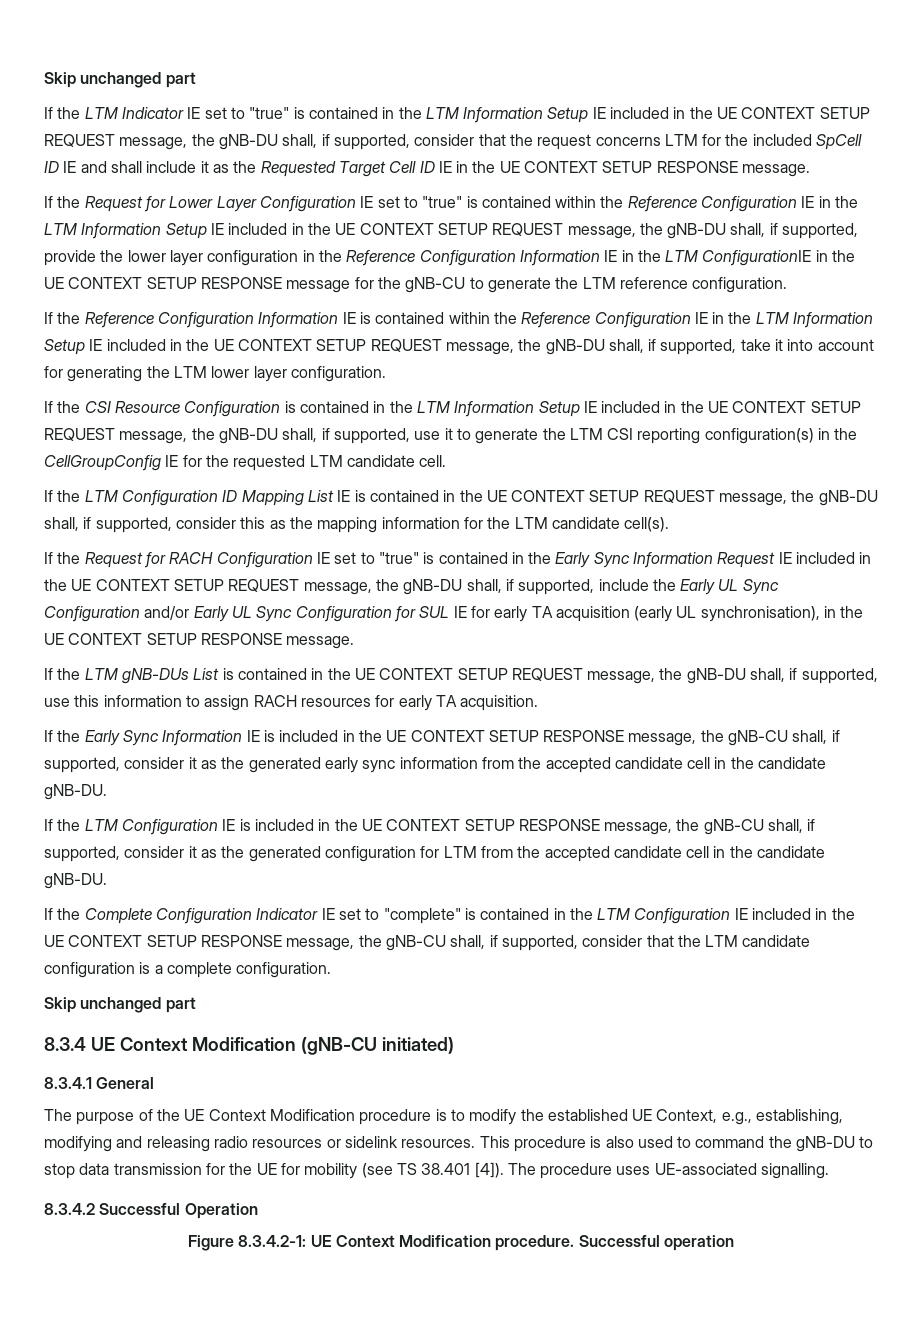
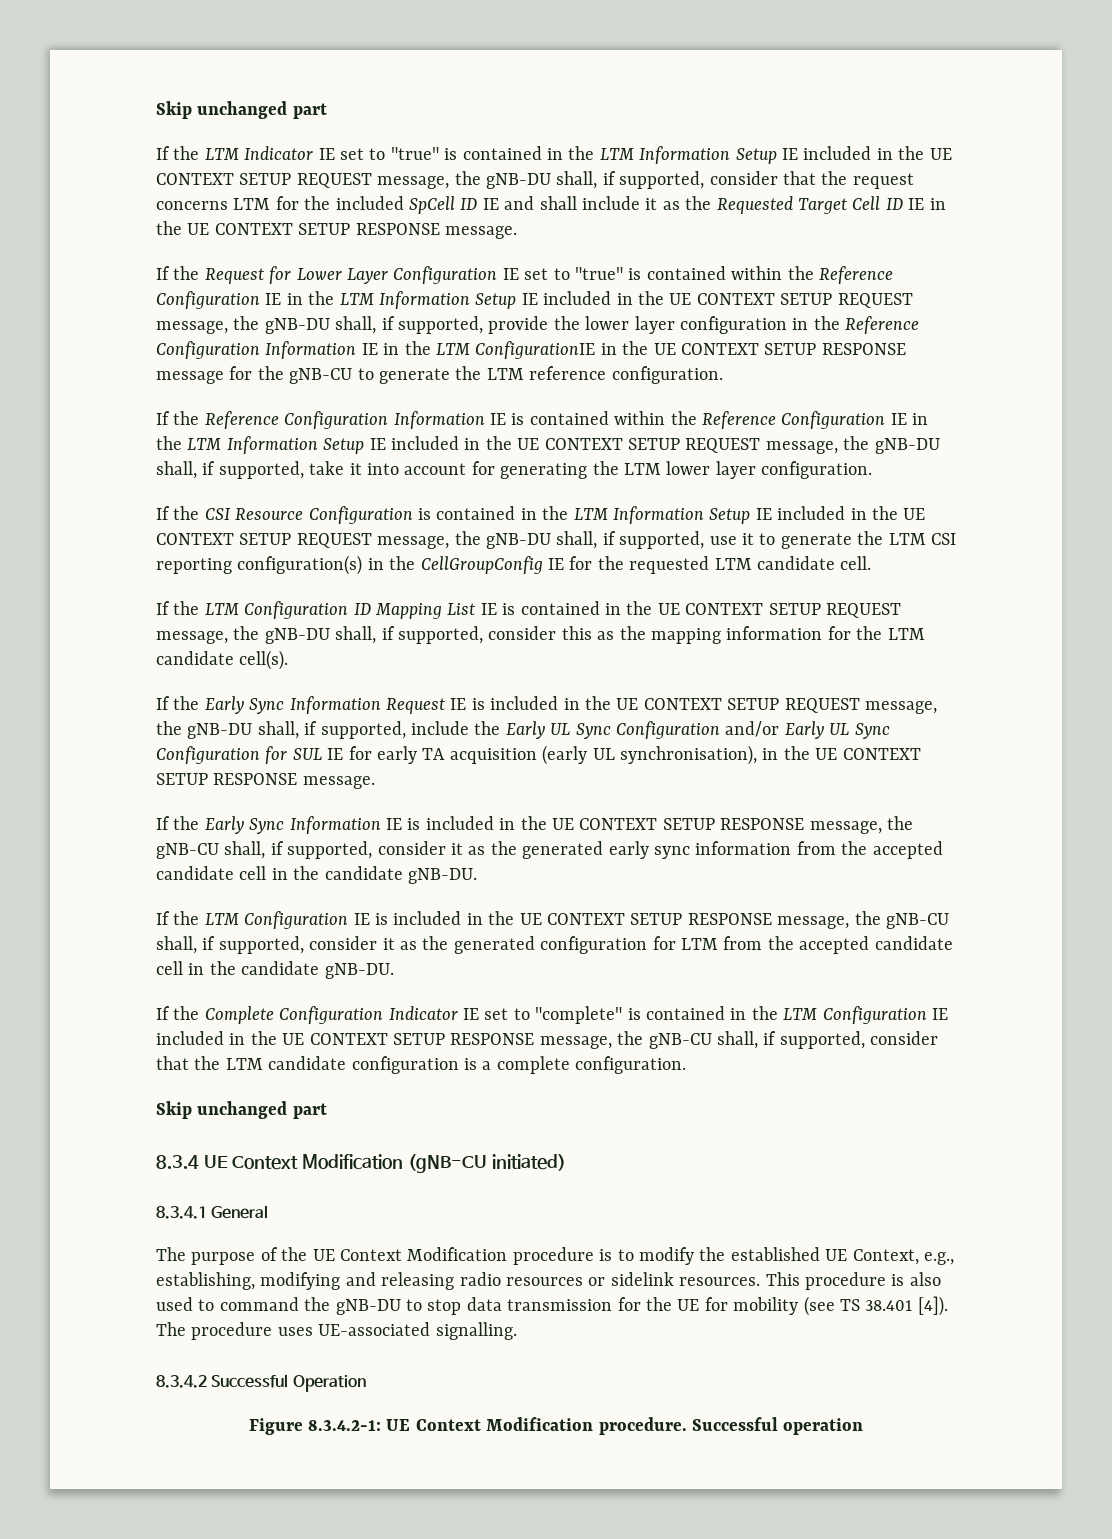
- If the Request for RACH Configuration IE set to "true" is contained in the Early Sync Information Request IE included in the UE CONTEXT SETUP REQUEST message, the gNB-DU shall, if supported, include the Early UL Sync Configuration and/or Early UL Sync Configuration for SUL IE for early TA acquisition (early UL synchronisation), in the UE CONTEXT SETUP RESPONSE message.
+ If the Early Sync Information Request IE is included in the UE CONTEXT SETUP REQUEST message, the gNB-DU shall, if supported, include the Early UL Sync Configuration and/or Early UL Sync Configuration for SUL IE for early TA acquisition (early UL synchronisation), in the UE CONTEXT SETUP RESPONSE message.
- If the LTM gNB-DUs List is contained in the UE CONTEXT SETUP REQUEST message, the gNB-DU shall, if supported, use this information to assign RACH resources for early TA acquisition.

